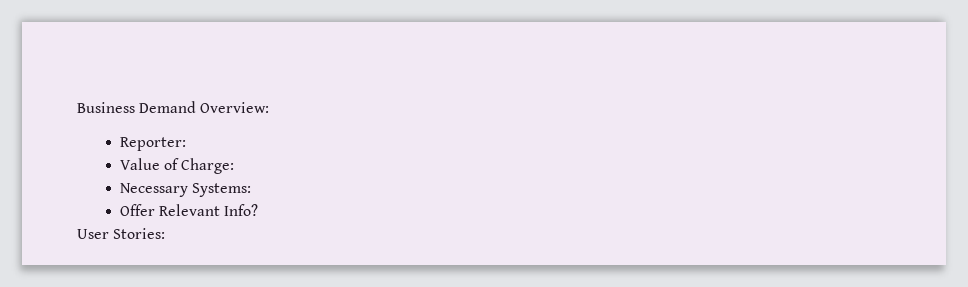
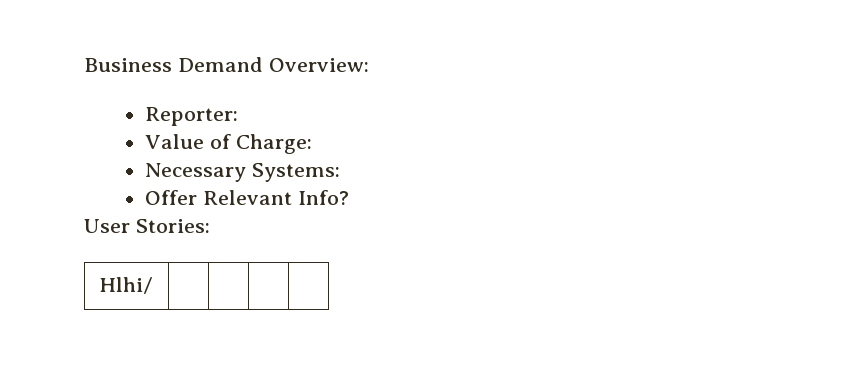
+ Hlhi/ | | | |

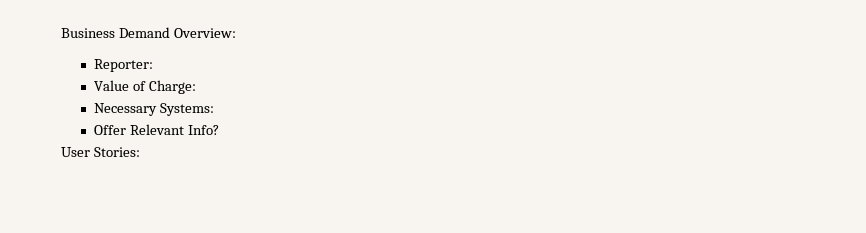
- Hlhi/ | | | |

